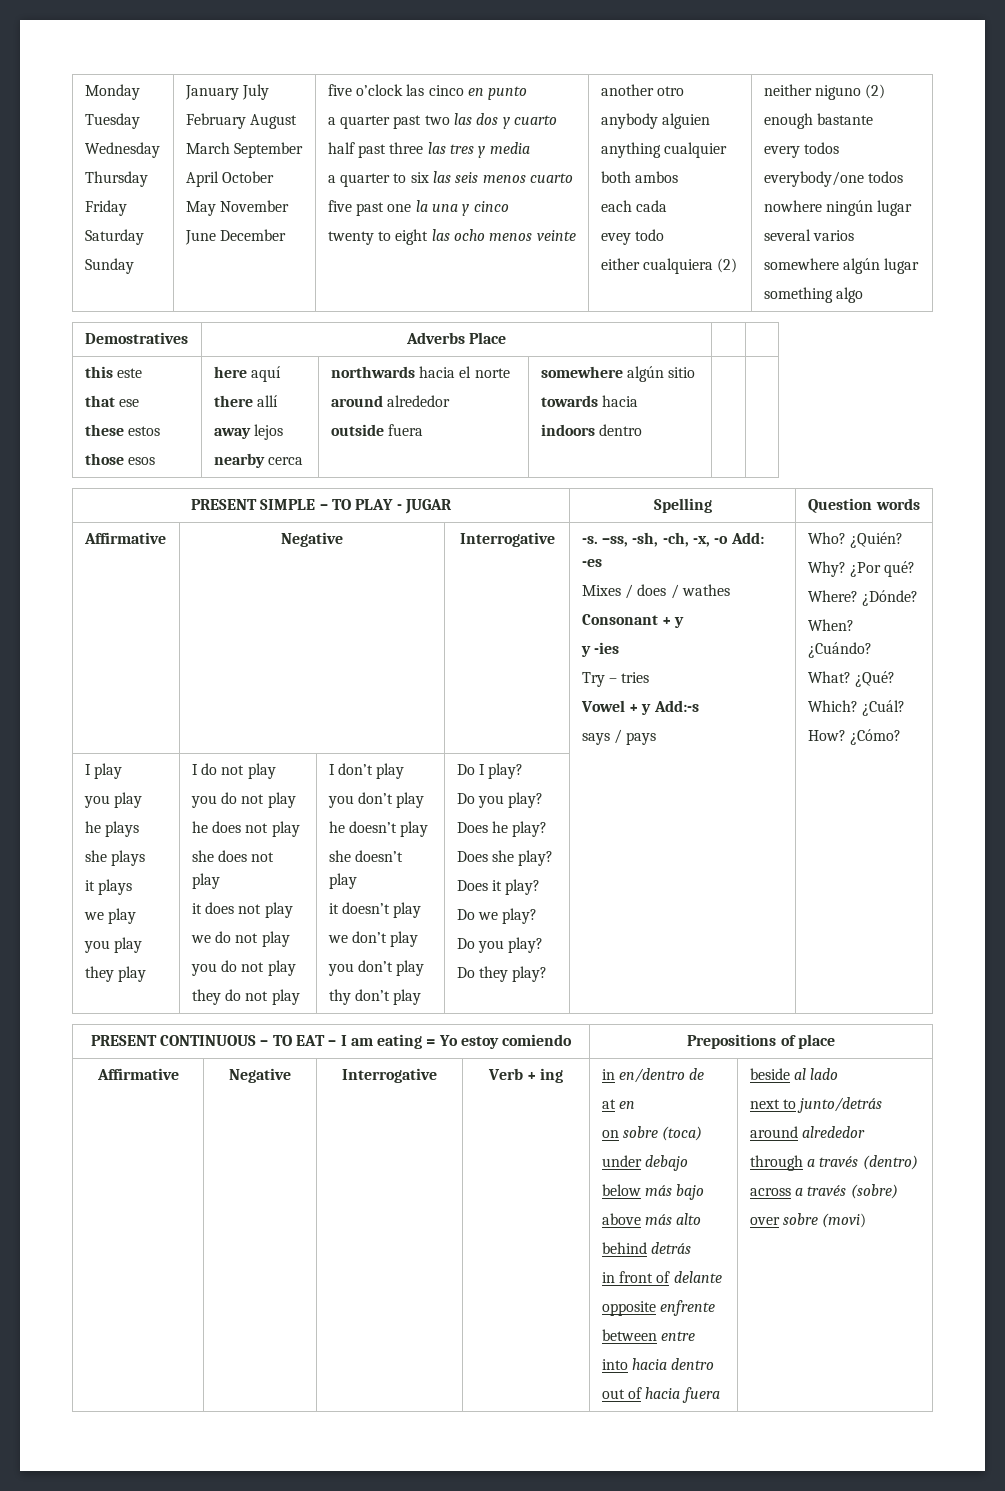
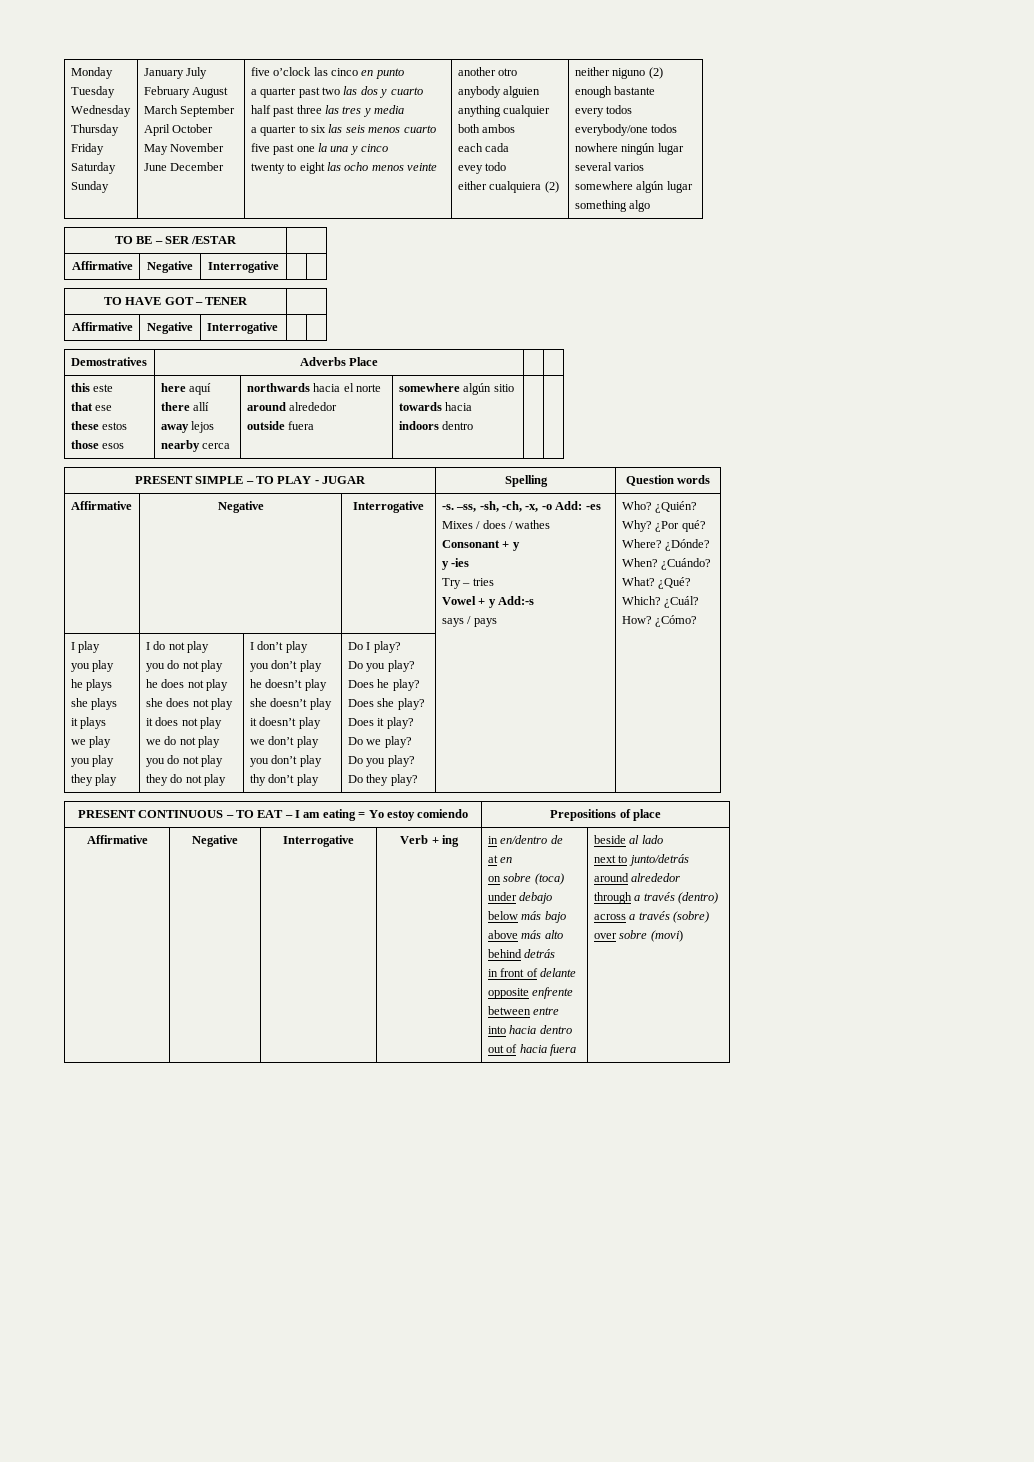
+ TO BE – SER /ESTAR |
+ Affirmative | Negative | Interrogative | |
+ TO HAVE GOT – TENER |
+ Affirmative | Negative | Interrogative | |

